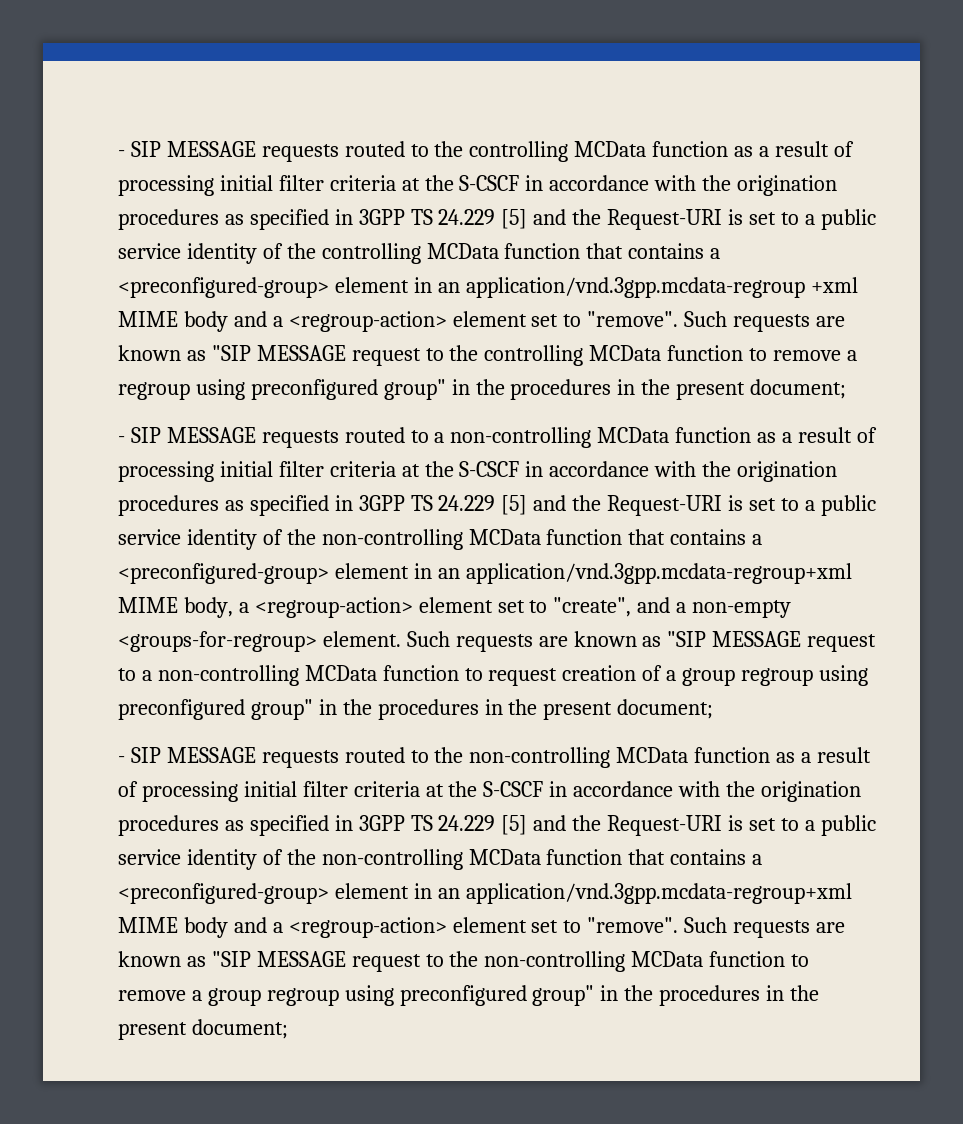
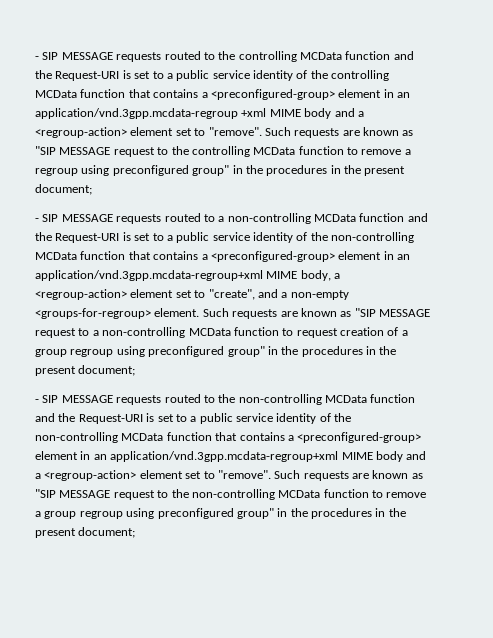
- - SIP MESSAGE requests routed to the controlling MCData function as a result of processing initial filter criteria at the S-CSCF in accordance with the origination procedures as specified in 3GPP TS 24.229 [5] and the Request-URI is set to a public service identity of the controlling MCData function that contains a <preconfigured-group> element in an application/vnd.3gpp.mcdata-regroup +xml MIME body and a <regroup-action> element set to "remove".
+ - SIP MESSAGE requests routed to the controlling MCData function and the Request-URI is set to a public service identity of the controlling MCData function that contains a <preconfigured-group> element in an application/vnd.3gpp.mcdata-regroup +xml MIME body and a <regroup-action> element set to "remove".
- - SIP MESSAGE requests routed to a non-controlling MCData function as a result of processing initial filter criteria at the S-CSCF in accordance with the origination procedures as specified in 3GPP TS 24.229 [5] and the Request-URI is set to a public service identity of the non-controlling MCData function that contains a <preconfigured-group> element in an application/vnd.3gpp.mcdata-regroup+xml MIME body, a <regroup-action> element set to "create", and a non-empty <groups-for-regroup> element.
+ - SIP MESSAGE requests routed to a non-controlling MCData function and the Request-URI is set to a public service identity of the non-controlling MCData function that contains a <preconfigured-group> element in an application/vnd.3gpp.mcdata-regroup+xml MIME body, a <regroup-action> element set to "create", and a non-empty <groups-for-regroup> element.
- - SIP MESSAGE requests routed to the non-controlling MCData function as a result of processing initial filter criteria at the S-CSCF in accordance with the origination procedures as specified in 3GPP TS 24.229 [5] and the Request-URI is set to a public service identity of the non-controlling MCData function that contains a <preconfigured-group> element in an application/vnd.3gpp.mcdata-regroup+xml MIME body and a <regroup-action> element set to "remove".
+ - SIP MESSAGE requests routed to the non-controlling MCData function and the Request-URI is set to a public service identity of the non-controlling MCData function that contains a <preconfigured-group> element in an application/vnd.3gpp.mcdata-regroup+xml MIME body and a <regroup-action> element set to "remove".

